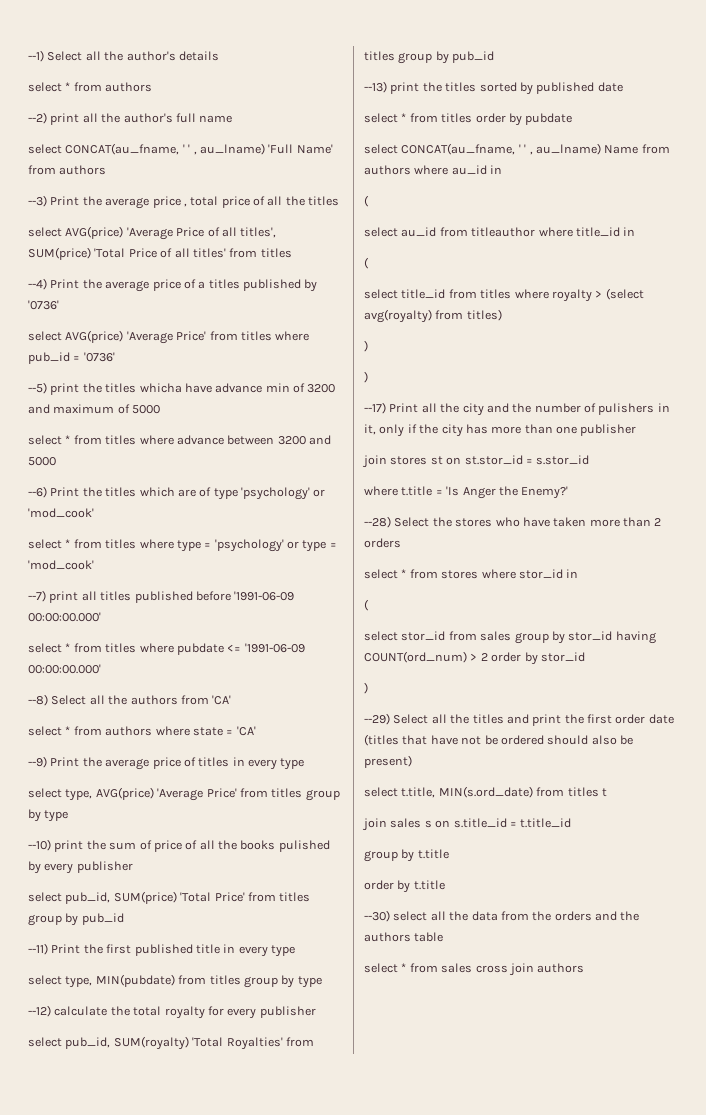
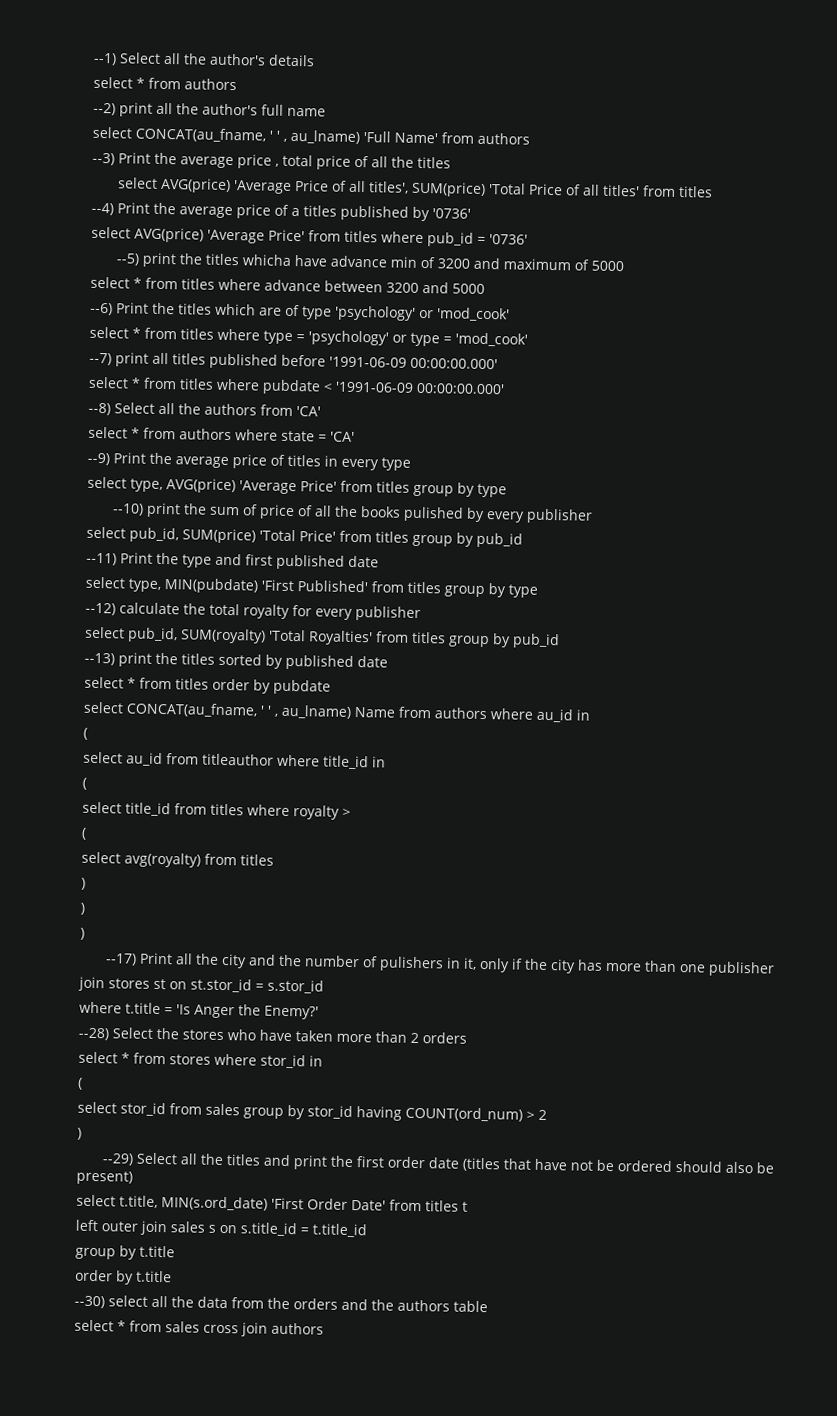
- select * from titles where pubdate <= '1991-06-09 00:00:00.000'
+ select * from titles where pubdate < '1991-06-09 00:00:00.000'
- --11) Print the first published title in every type
+ --11) Print the type and first published date
- select type, MIN(pubdate) from titles group by type
+ select type, MIN(pubdate) 'First Published' from titles group by type
- select title_id from titles where royalty > (select avg(royalty) from titles)
+ select title_id from titles where royalty >
+ (
+ select avg(royalty) from titles
+ )
- select stor_id from sales group by stor_id having COUNT(ord_num) > 2 order by stor_id
+ select stor_id from sales group by stor_id having COUNT(ord_num) > 2
- select t.title, MIN(s.ord_date) from titles t
+ select t.title, MIN(s.ord_date) 'First Order Date' from titles t
- join sales s on s.title_id = t.title_id
+ left outer join sales s on s.title_id = t.title_id

